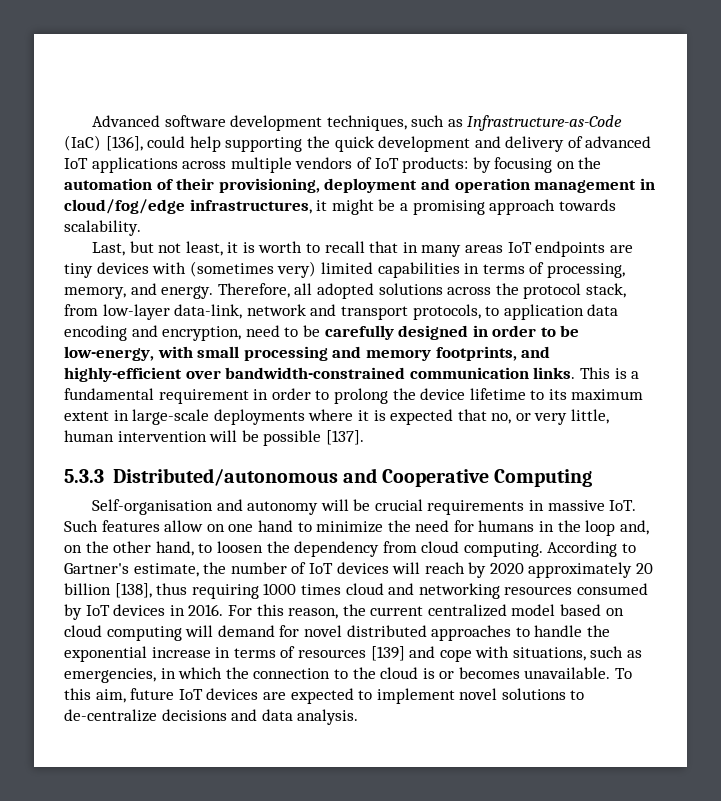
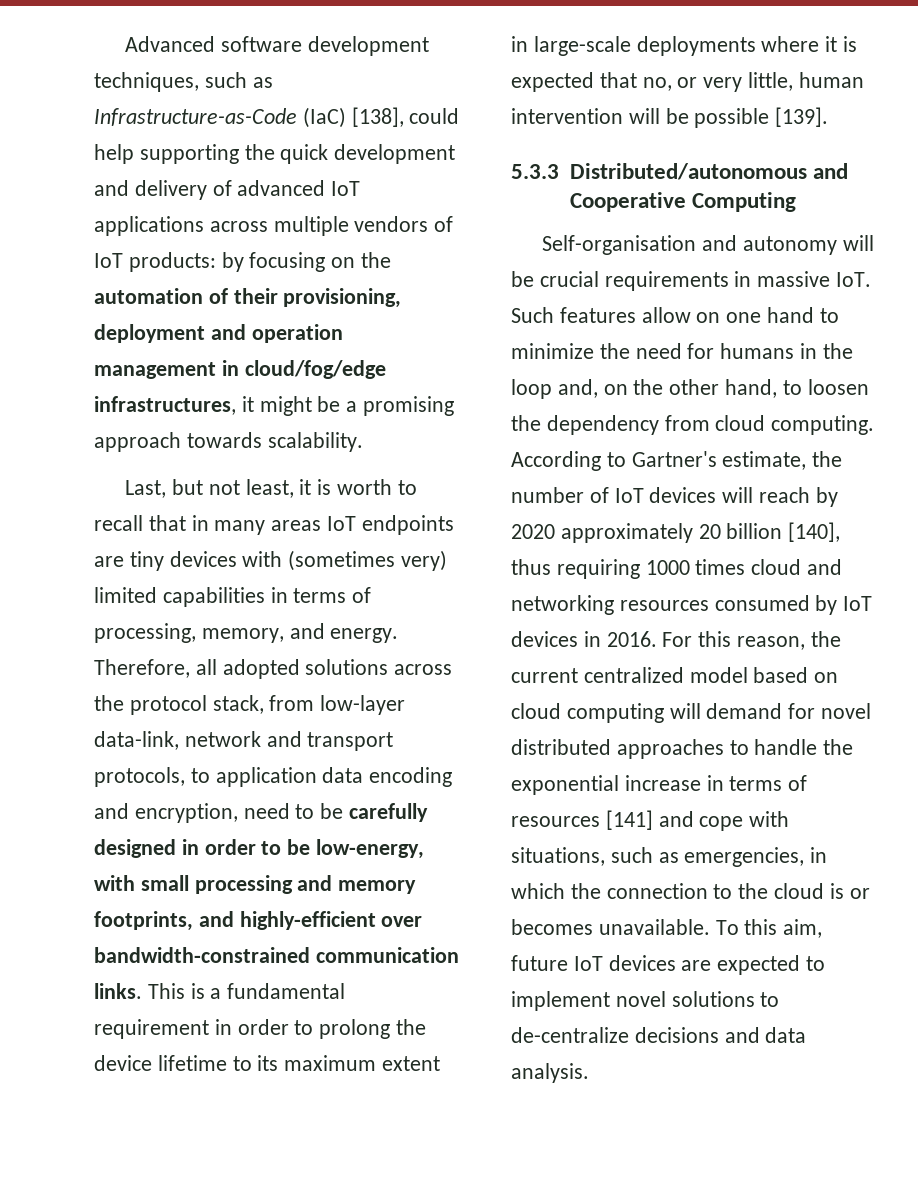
- Advanced software development techniques, such as Infrastructure-as-Code (IaC) [136], could help supporting the quick development and delivery of advanced IoT applications across multiple vendors of IoT products: by focusing on the automation of their provisioning, deployment and operation management in cloud/fog/edge infrastructures, it might be a promising approach towards scalability.
+ Advanced software development techniques, such as Infrastructure-as-Code (IaC) [138], could help supporting the quick development and delivery of advanced IoT applications across multiple vendors of IoT products: by focusing on the automation of their provisioning, deployment and operation management in cloud/fog/edge infrastructures, it might be a promising approach towards scalability.
- This is a fundamental requirement in order to prolong the device lifetime to its maximum extent in large-scale deployments where it is expected that no, or very little, human intervention will be possible [137].
+ This is a fundamental requirement in order to prolong the device lifetime to its maximum extent in large-scale deployments where it is expected that no, or very little, human intervention will be possible [139].
- According to Gartner's estimate, the number of IoT devices will reach by 2020 approximately 20 billion [138], thus requiring 1000 times cloud and networking resources consumed by IoT devices in 2016.
+ According to Gartner's estimate, the number of IoT devices will reach by 2020 approximately 20 billion [140], thus requiring 1000 times cloud and networking resources consumed by IoT devices in 2016.
- For this reason, the current centralized model based on cloud computing will demand for novel distributed approaches to handle the exponential increase in terms of resources [139] and cope with situations, such as emergencies, in which the connection to the cloud is or becomes unavailable.
+ For this reason, the current centralized model based on cloud computing will demand for novel distributed approaches to handle the exponential increase in terms of resources [141] and cope with situations, such as emergencies, in which the connection to the cloud is or becomes unavailable.

